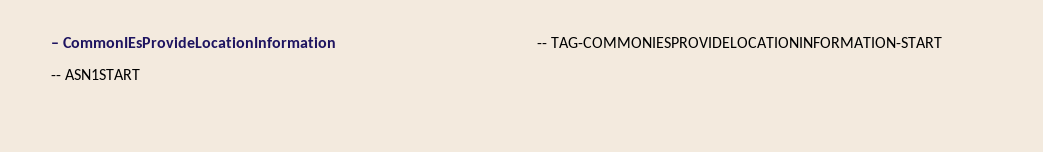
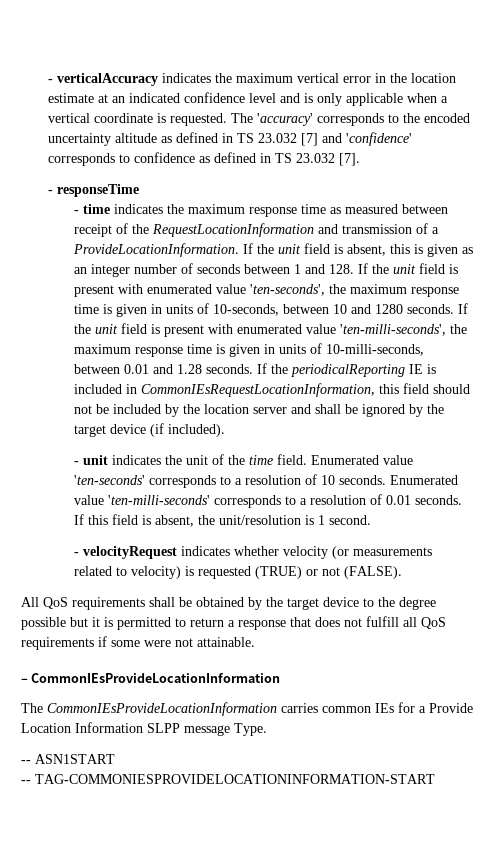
+ - verticalAccuracy indicates the maximum vertical error in the location estimate at an indicated confidence level and is only applicable when a vertical coordinate is requested. The 'accuracy' corresponds to the encoded uncertainty altitude as defined in TS 23.032 [7] and 'confidence' corresponds to confidence as defined in TS 23.032 [7].
+ - responseTime
+ - time indicates the maximum response time as measured between receipt of the RequestLocationInformation and transmission of a ProvideLocationInformation. If the unit field is absent, this is given as an integer number of seconds between 1 and 128. If the unit field is present with enumerated value 'ten-seconds', the maximum response time is given in units of 10-seconds, between 10 and 1280 seconds. If the unit field is present with enumerated value 'ten-milli-seconds', the maximum response time is given in units of 10-milli-seconds, between 0.01 and 1.28 seconds. If the periodicalReporting IE is included in CommonIEsRequestLocationInformation, this field should not be included by the location server and shall be ignored by the target device (if included).
+ - unit indicates the unit of the time field. Enumerated value 'ten-seconds' corresponds to a resolution of 10 seconds. Enumerated value 'ten-milli-seconds' corresponds to a resolution of 0.01 seconds. If this field is absent, the unit/resolution is 1 second.
+ - velocityRequest indicates whether velocity (or measurements related to velocity) is requested (TRUE) or not (FALSE).
+ All QoS requirements shall be obtained by the target device to the degree possible but it is permitted to return a response that does not fulfill all QoS requirements if some were not attainable.
  – CommonIEsProvideLocationInformation
+ The CommonIEsProvideLocationInformation carries common IEs for a Provide Location Information SLPP message Type.

